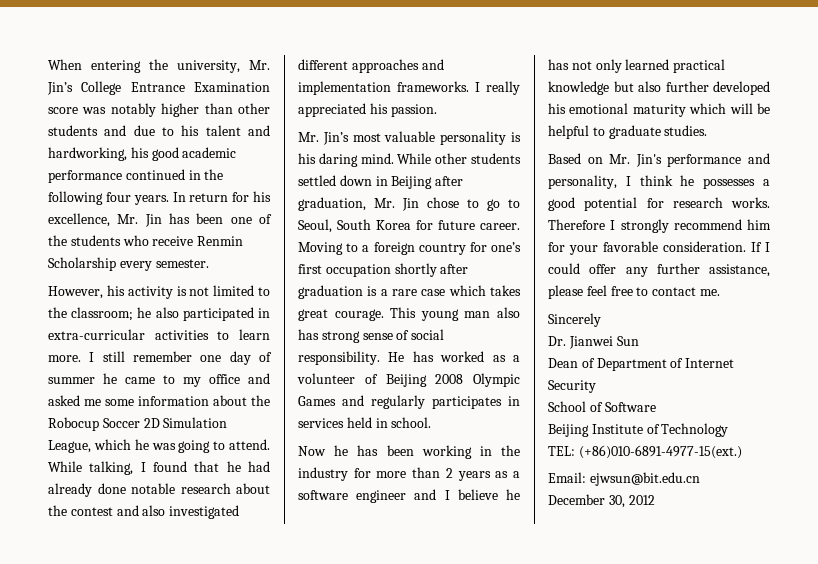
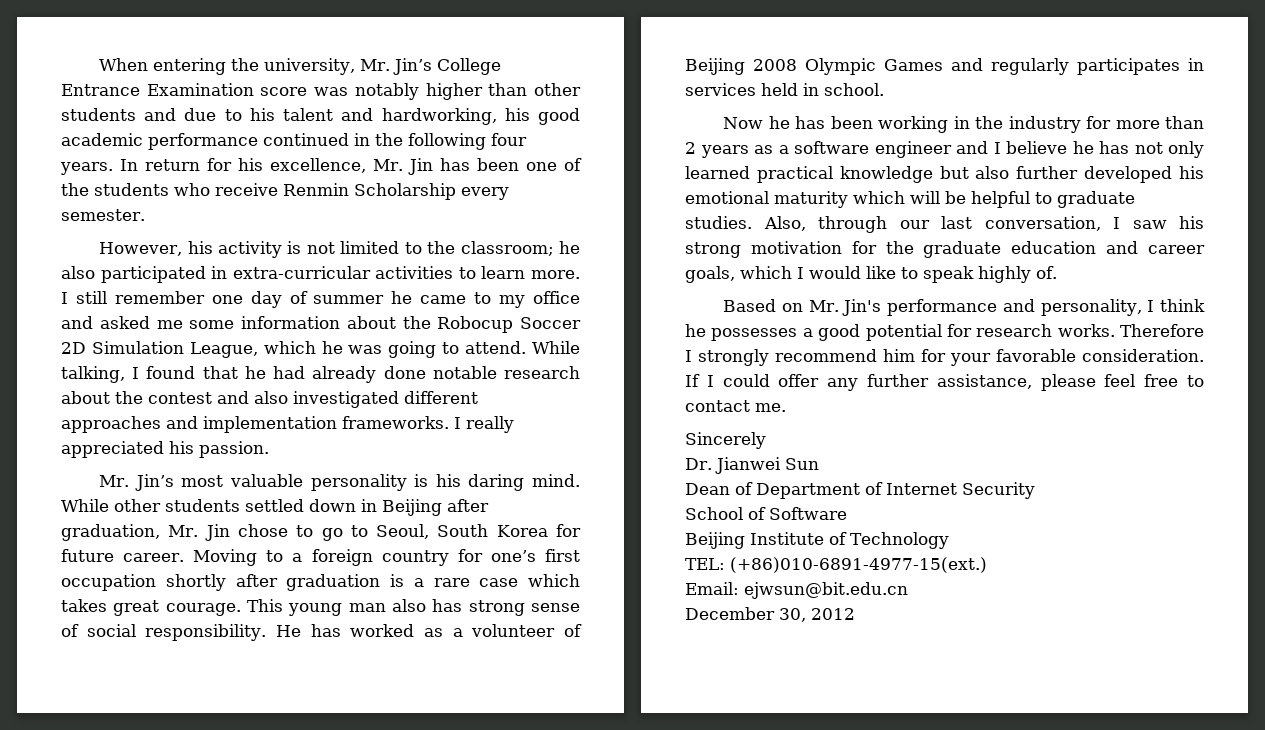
+ Also, through our last conversation, I saw his strong motivation for the graduate education and career goals, which I would like to speak highly of.

